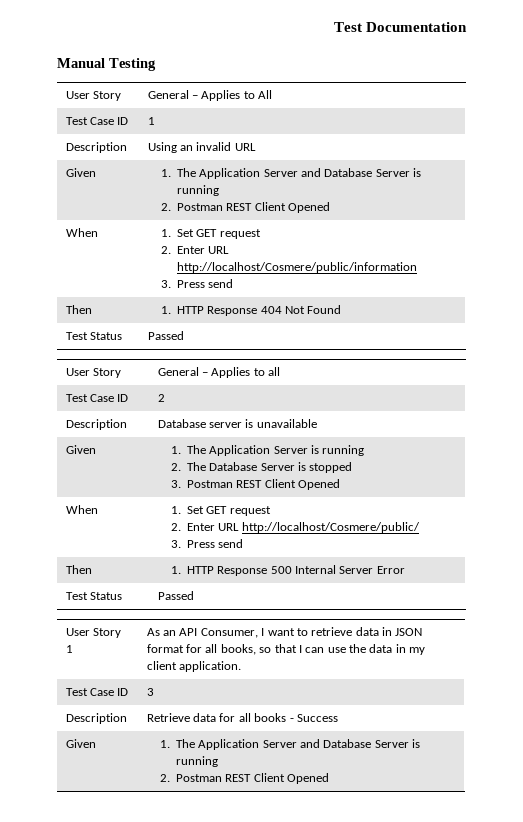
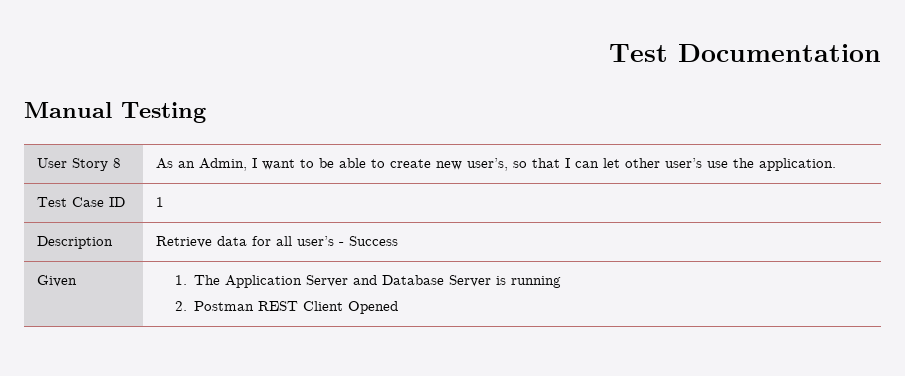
- User Story | General – Applies to All
+ User Story 8 | As an Admin, I want to be able to create new user’s, so that I can let other user’s use the application.
  Test Case ID | 1
- Description | Using an invalid URL
- Given | 1. The Application Server and Database Server is running
- 2. Postman REST Client Opened
- When | 1. Set GET request
- 2. Enter URL http://localhost/Cosmere/public/information
- 3. Press send
- Then | 1. HTTP Response 404 Not Found
- Test Status | Passed
- User Story | General – Applies to all
- Test Case ID | 2
- Description | Database server is unavailable
- Given | 1. The Application Server is running
- 2. The Database Server is stopped
- 3. Postman REST Client Opened
- When | 1. Set GET request
- 2. Enter URL http://localhost/Cosmere/public/
- 3. Press send
- Then | 1. HTTP Response 500 Internal Server Error
- Test Status | Passed
- User Story 1 | As an API Consumer, I want to retrieve data in JSON format for all books, so that I can use the data in my client application.
- Test Case ID | 3
- Description | Retrieve data for all books - Success
+ Description | Retrieve data for all user’s - Success

